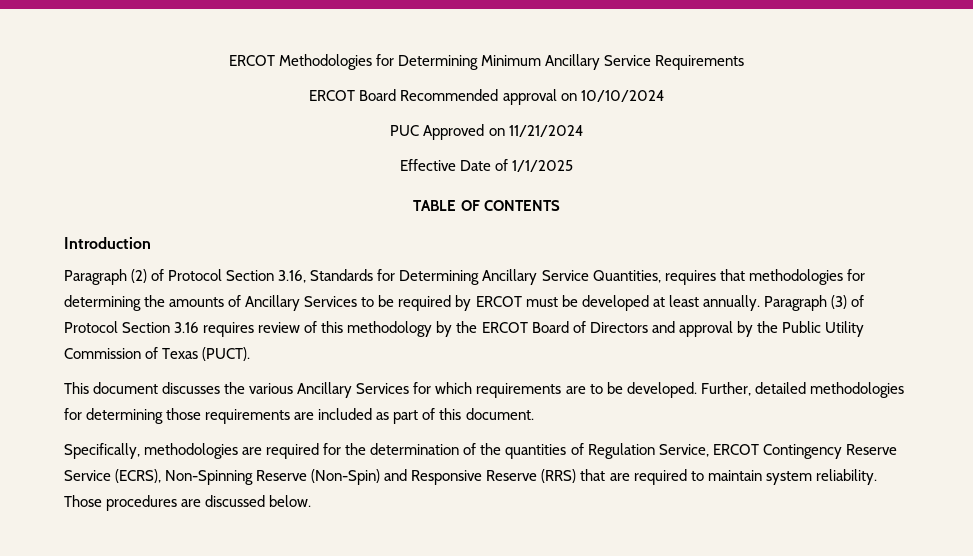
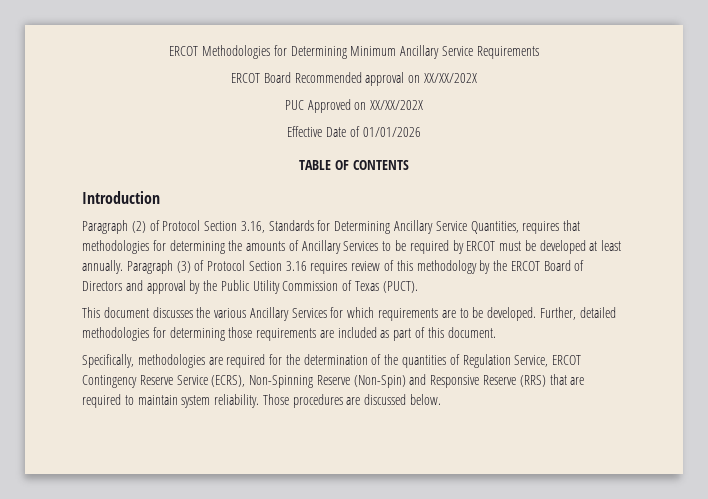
- ERCOT Board Recommended approval on 10/10/2024
+ ERCOT Board Recommended approval on XX/XX/202X
- PUC Approved on 11/21/2024
+ PUC Approved on XX/XX/202X
- Effective Date of 1/1/2025
+ Effective Date of 01/01/2026

